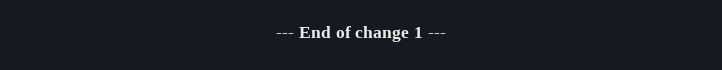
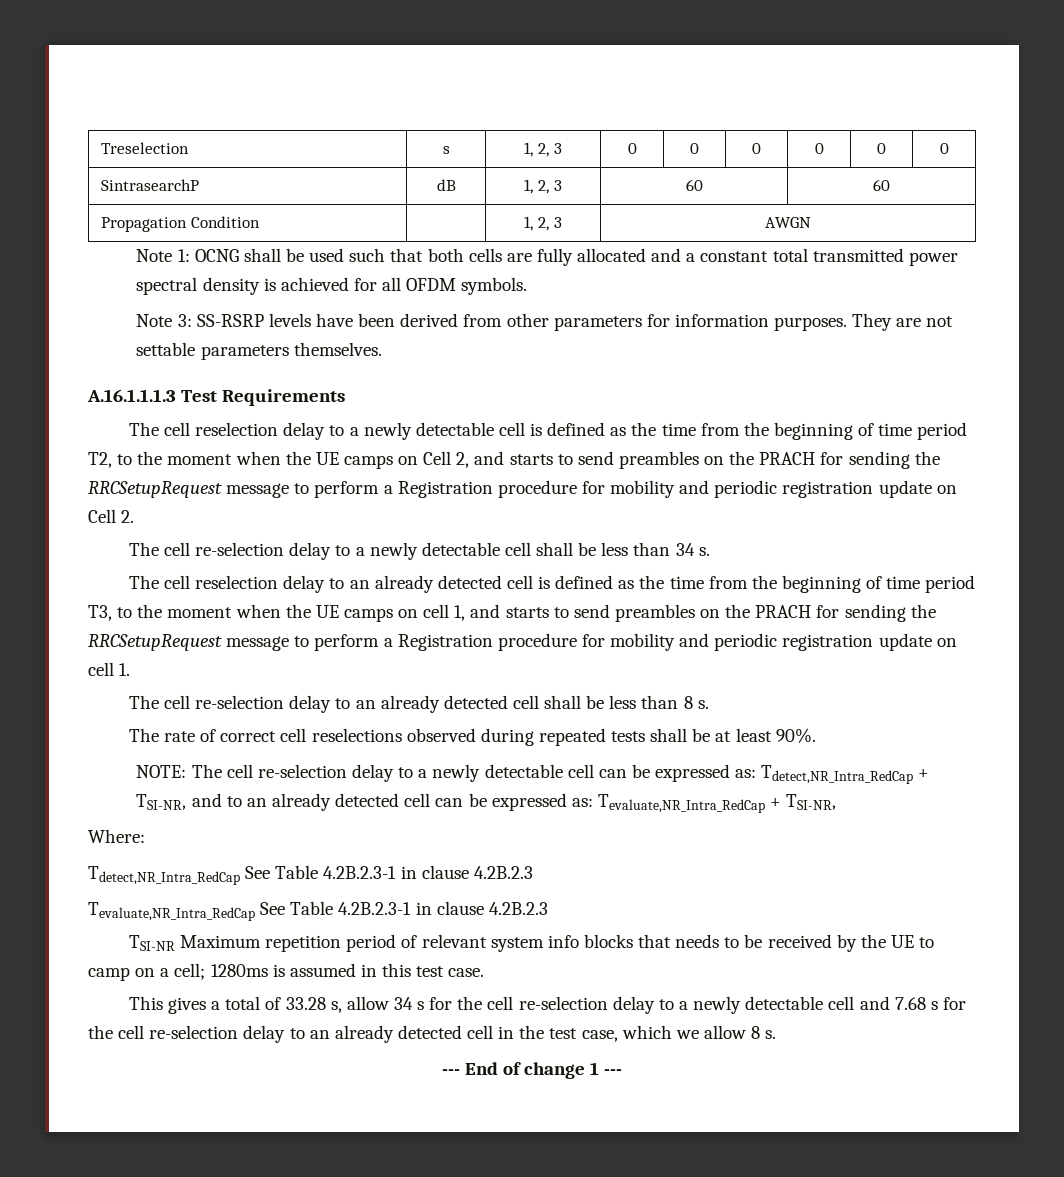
+ Treselection | s | 1, 2, 3 | 0 | 0 | 0 | 0 | 0 | 0
+ SintrasearchP | dB | 1, 2, 3 | 60 | 60
+ Propagation Condition | | 1, 2, 3 | AWGN
+ Note 1: OCNG shall be used such that both cells are fully allocated and a constant total transmitted power spectral density is achieved for all OFDM symbols.
+ Note 3: SS-RSRP levels have been derived from other parameters for information purposes. They are not settable parameters themselves.
+ A.16.1.1.1.3 Test Requirements
+ The cell reselection delay to a newly detectable cell is defined as the time from the beginning of time period T2, to the moment when the UE camps on Cell 2, and starts to send preambles on the PRACH for sending the RRCSetupRequest message to perform a Registration procedure for mobility and periodic registration update on Cell 2.
+ The cell re-selection delay to a newly detectable cell shall be less than 34 s.
+ The cell reselection delay to an already detected cell is defined as the time from the beginning of time period T3, to the moment when the UE camps on cell 1, and starts to send preambles on the PRACH for sending the RRCSetupRequest message to perform a Registration procedure for mobility and periodic registration update on cell 1.
+ The cell re-selection delay to an already detected cell shall be less than 8 s.
+ The rate of correct cell reselections observed during repeated tests shall be at least 90%.
+ NOTE: The cell re-selection delay to a newly detectable cell can be expressed as: Tdetect,NR_Intra_RedCap + TSI-NR, and to an already detected cell can be expressed as: Tevaluate,NR_Intra_RedCap + TSI-NR,
+ Where:
+ Tdetect,NR_Intra_RedCap See Table 4.2B.2.3-1 in clause 4.2B.2.3
+ Tevaluate,NR_Intra_RedCap See Table 4.2B.2.3-1 in clause 4.2B.2.3
+ TSI-NR Maximum repetition period of relevant system info blocks that needs to be received by the UE to camp on a cell; 1280ms is assumed in this test case.
+ This gives a total of 33.28 s, allow 34 s for the cell re-selection delay to a newly detectable cell and 7.68 s for the cell re-selection delay to an already detected cell in the test case, which we allow 8 s.

